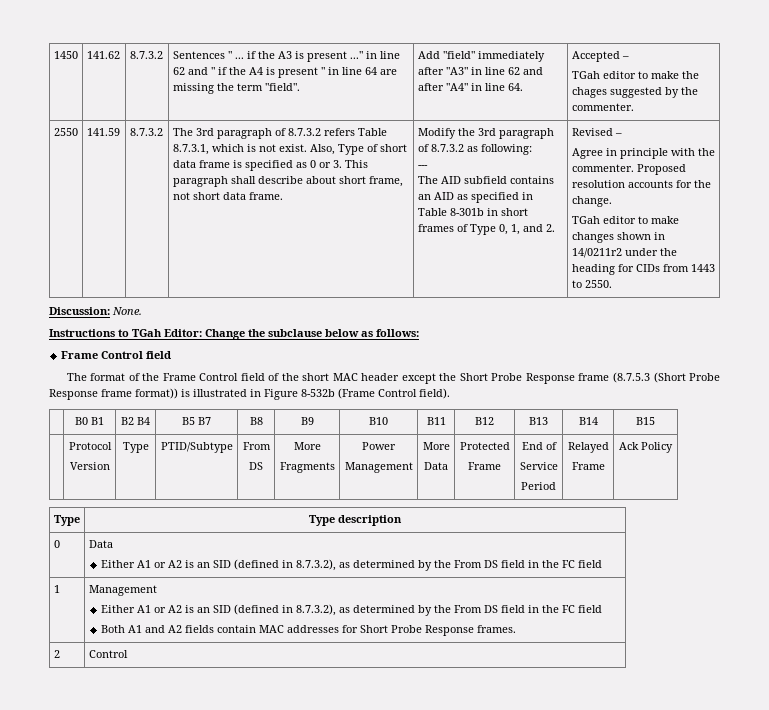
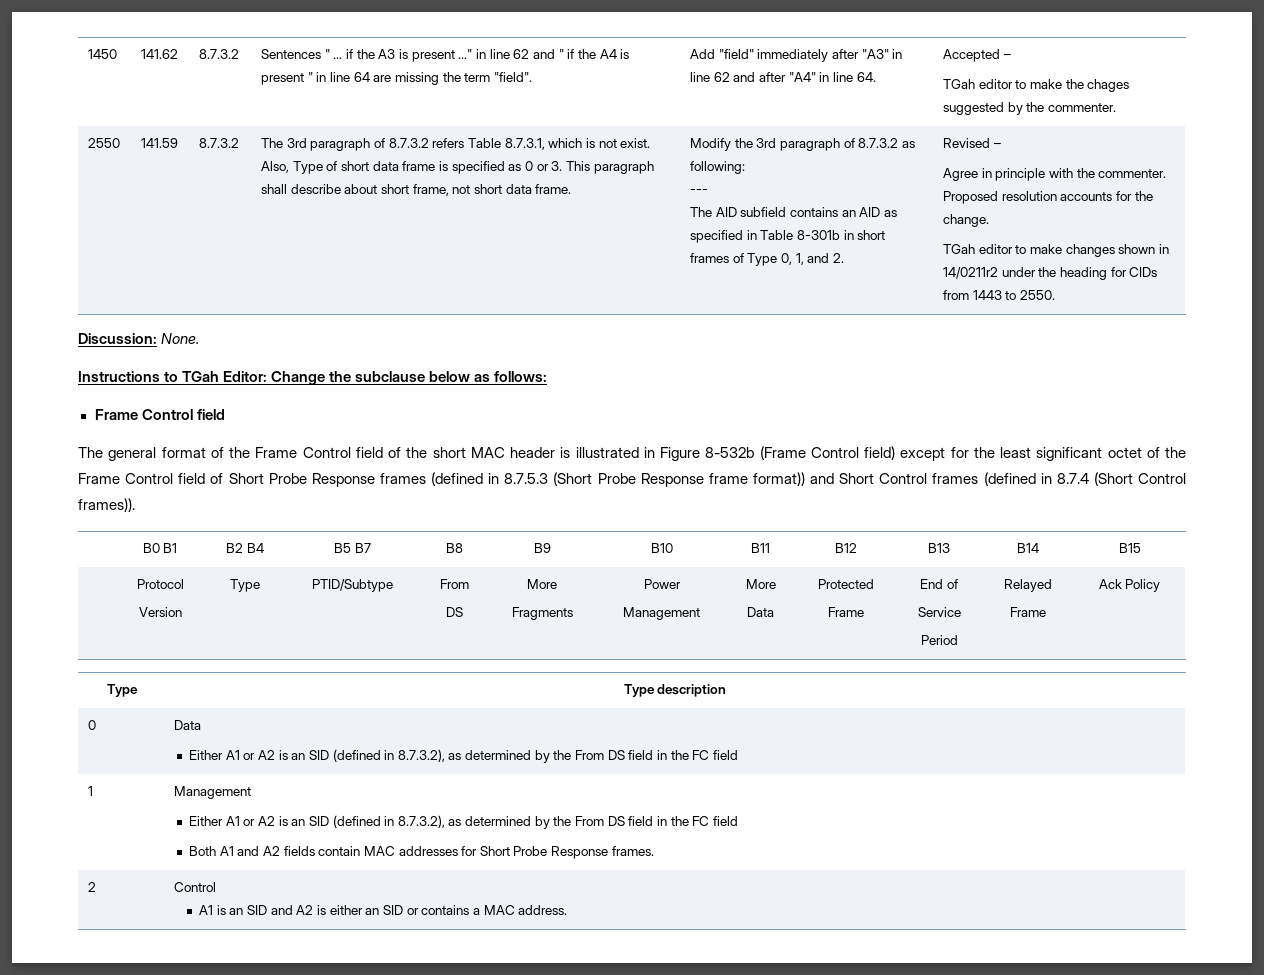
- The format of the Frame Control field of the short MAC header except the Short Probe Response frame (8.7.5.3 (Short Probe Response frame format)) is illustrated in Figure 8-532b (Frame Control field).
+ The general format of the Frame Control field of the short MAC header is illustrated in Figure 8-532b (Frame Control field) except for the least significant octet of the Frame Control field of Short Probe Response frames (defined in 8.7.5.3 (Short Probe Response frame format)) and Short Control frames (defined in 8.7.4 (Short Control frames)).
  2 | Control
+ A1 is an SID and A2 is either an SID or contains a MAC address.

